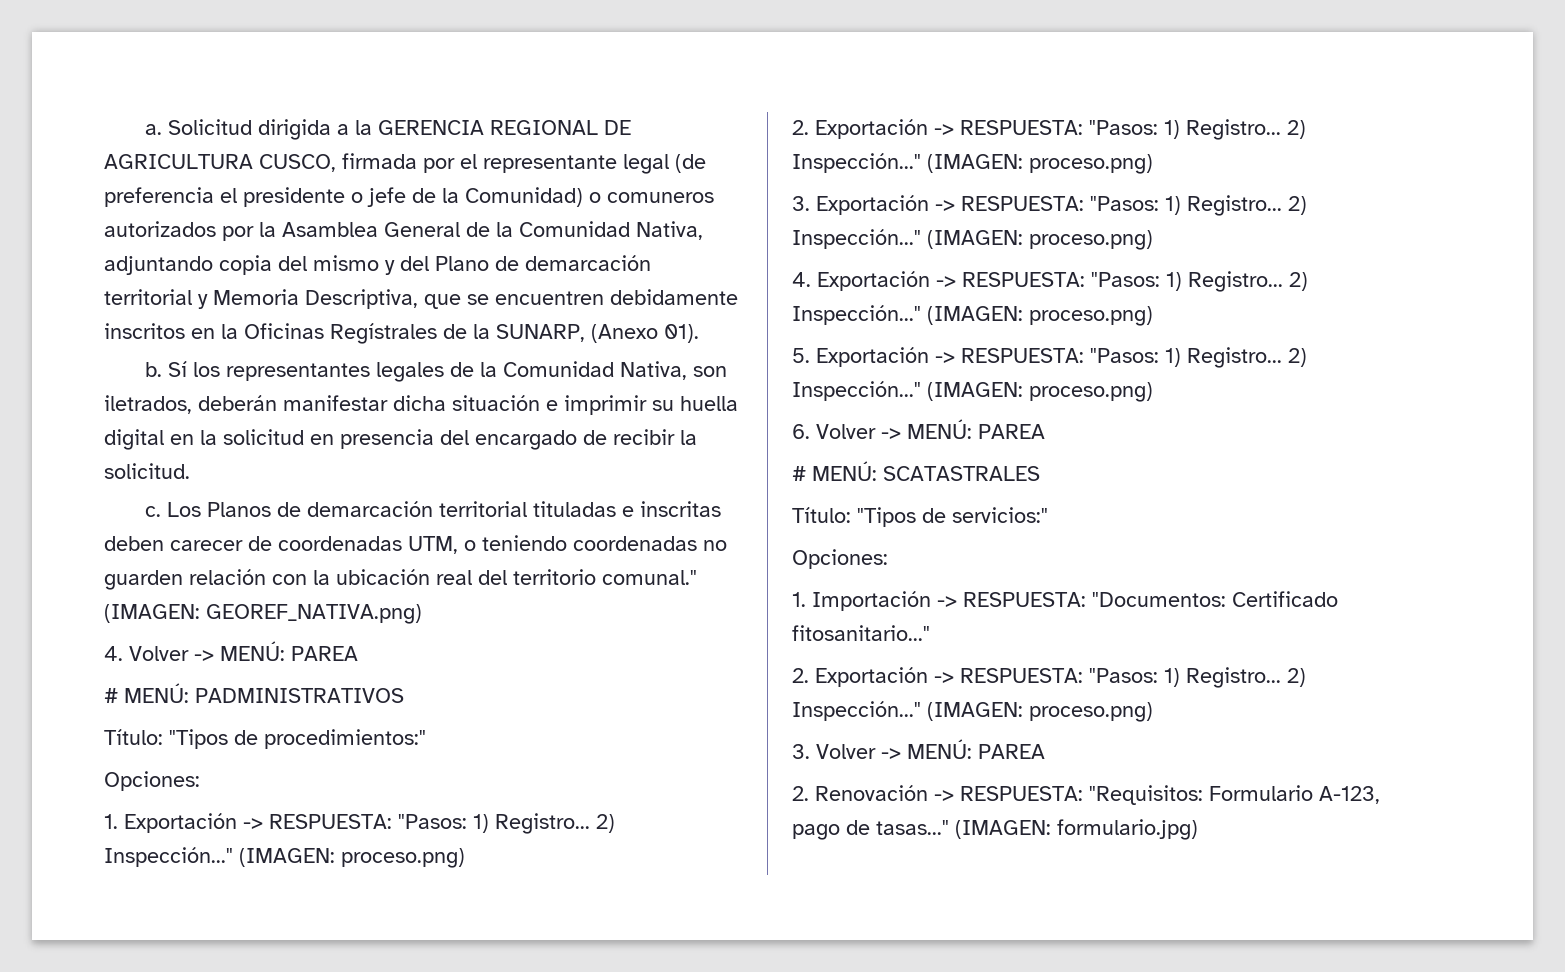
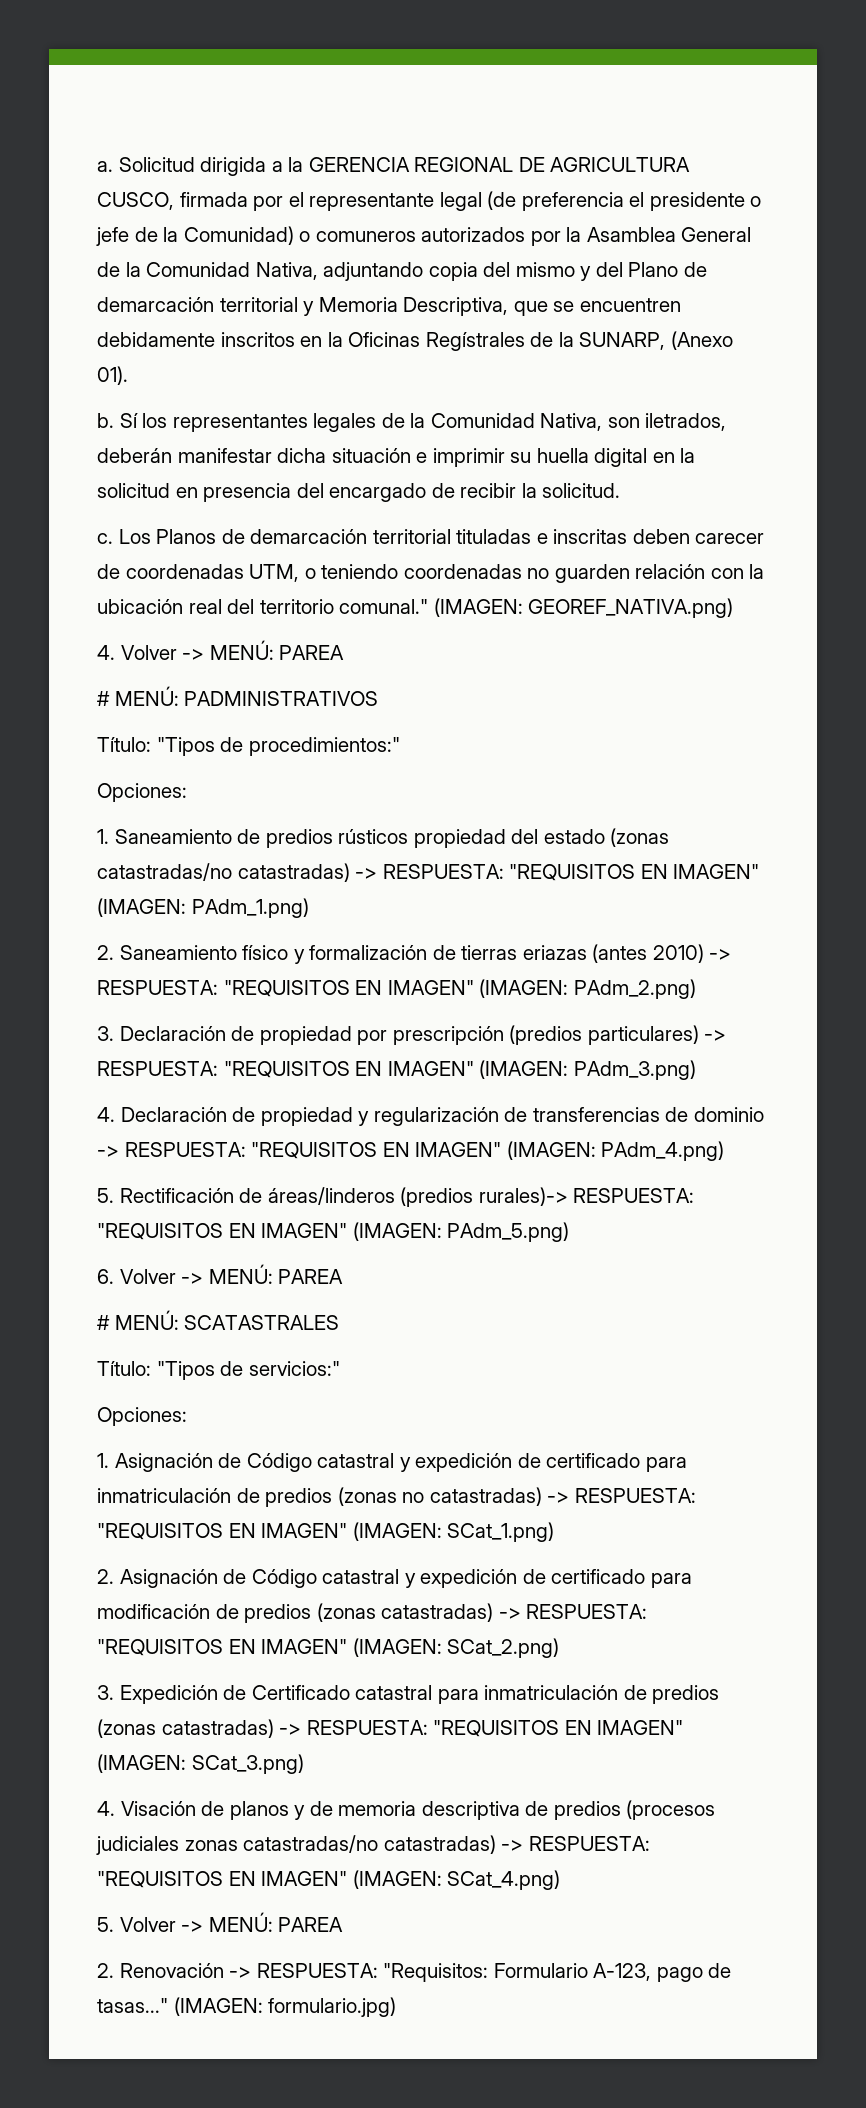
- 1. Exportación -> RESPUESTA: "Pasos: 1) Registro... 2) Inspección..." (IMAGEN: proceso.png)
- 2. Exportación -> RESPUESTA: "Pasos: 1) Registro... 2) Inspección..." (IMAGEN: proceso.png)
- 3. Exportación -> RESPUESTA: "Pasos: 1) Registro... 2) Inspección..." (IMAGEN: proceso.png)
- 4. Exportación -> RESPUESTA: "Pasos: 1) Registro... 2) Inspección..." (IMAGEN: proceso.png)
- 5. Exportación -> RESPUESTA: "Pasos: 1) Registro... 2) Inspección..." (IMAGEN: proceso.png)
+ 1. Saneamiento de predios rústicos propiedad del estado (zonas catastradas/no catastradas) -> RESPUESTA: "REQUISITOS EN IMAGEN" (IMAGEN: PAdm_1.png)
+ 2. Saneamiento físico y formalización de tierras eriazas (antes 2010) -> RESPUESTA: "REQUISITOS EN IMAGEN" (IMAGEN: PAdm_2.png)
+ 3. Declaración de propiedad por prescripción (predios particulares) -> RESPUESTA: "REQUISITOS EN IMAGEN" (IMAGEN: PAdm_3.png)
+ 4. Declaración de propiedad y regularización de transferencias de dominio -> RESPUESTA: "REQUISITOS EN IMAGEN" (IMAGEN: PAdm_4.png)
+ 5. Rectificación de áreas/linderos (predios rurales)-> RESPUESTA: "REQUISITOS EN IMAGEN" (IMAGEN: PAdm_5.png)
- 1. Importación -> RESPUESTA: "Documentos: Certificado fitosanitario..."
- 2. Exportación -> RESPUESTA: "Pasos: 1) Registro... 2) Inspección..." (IMAGEN: proceso.png)
- 3. Volver -> MENÚ: PAREA
+ 1. Asignación de Código catastral y expedición de certificado para inmatriculación de predios (zonas no catastradas) -> RESPUESTA: "REQUISITOS EN IMAGEN" (IMAGEN: SCat_1.png)
+ 2. Asignación de Código catastral y expedición de certificado para modificación de predios (zonas catastradas) -> RESPUESTA: "REQUISITOS EN IMAGEN" (IMAGEN: SCat_2.png)
+ 3. Expedición de Certificado catastral para inmatriculación de predios (zonas catastradas) -> RESPUESTA: "REQUISITOS EN IMAGEN" (IMAGEN: SCat_3.png)
+ 4. Visación de planos y de memoria descriptiva de predios (procesos judiciales zonas catastradas/no catastradas) -> RESPUESTA: "REQUISITOS EN IMAGEN" (IMAGEN: SCat_4.png)
+ 5. Volver -> MENÚ: PAREA

